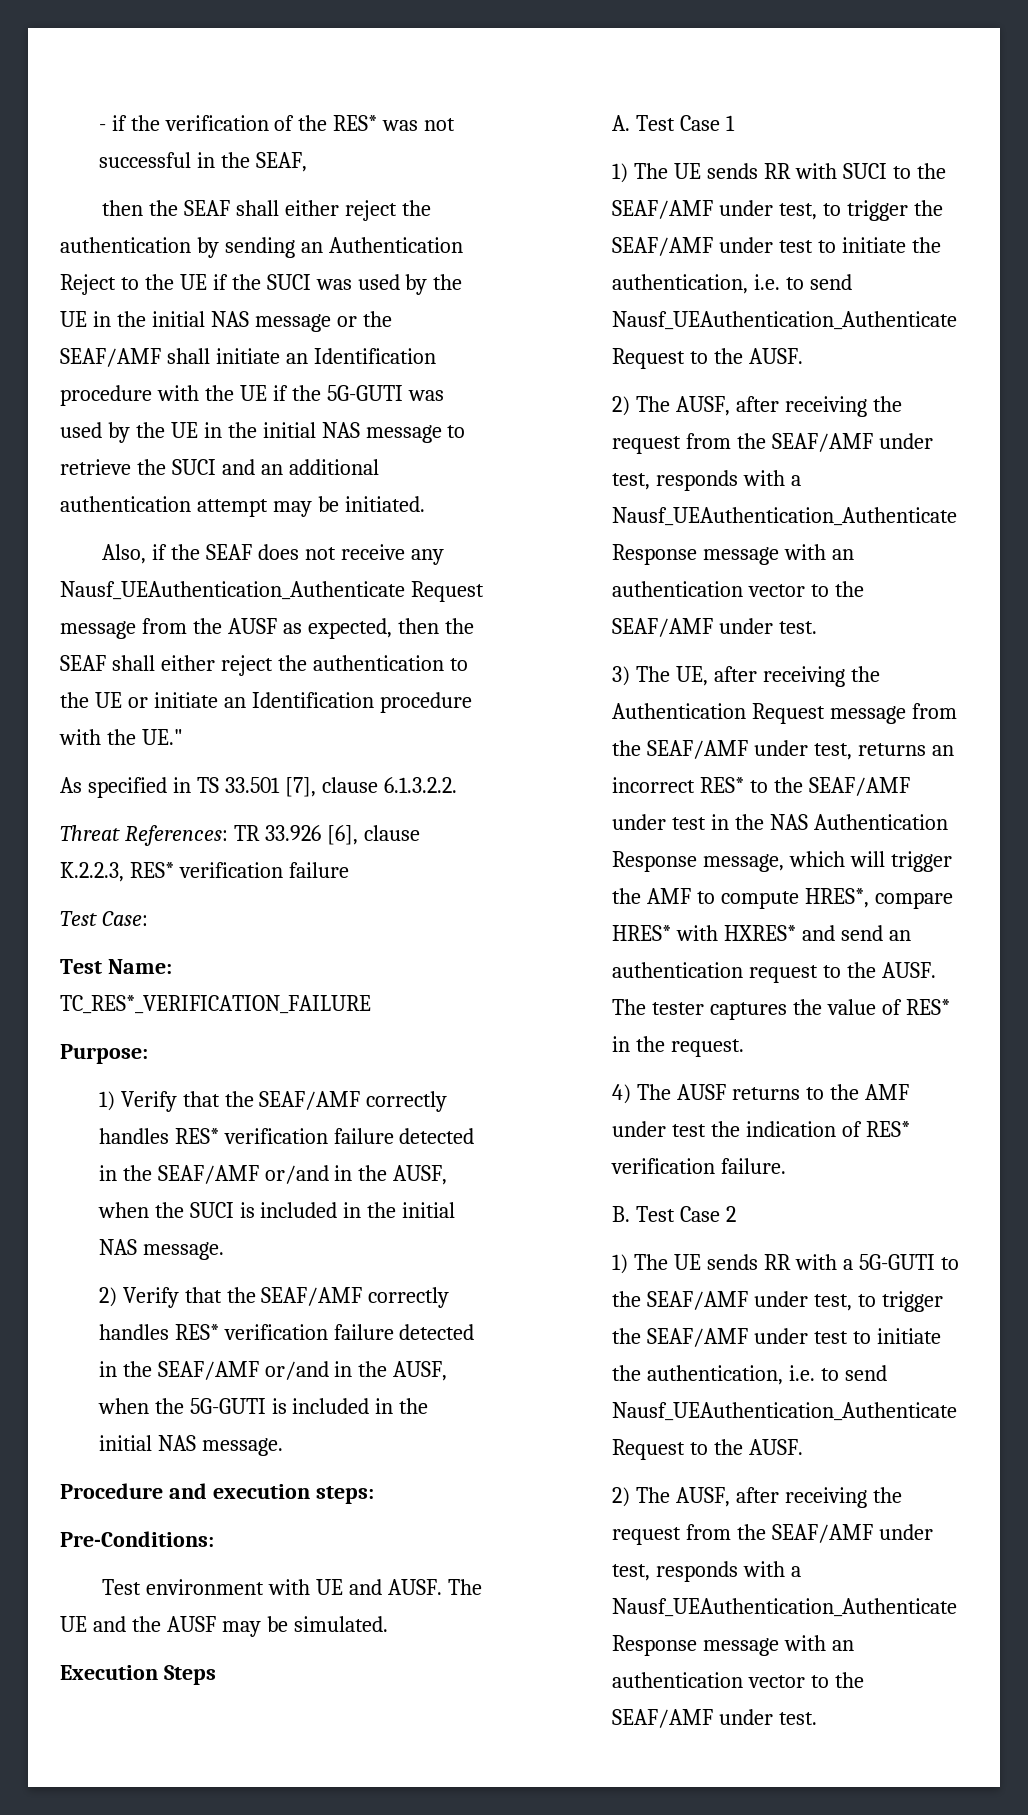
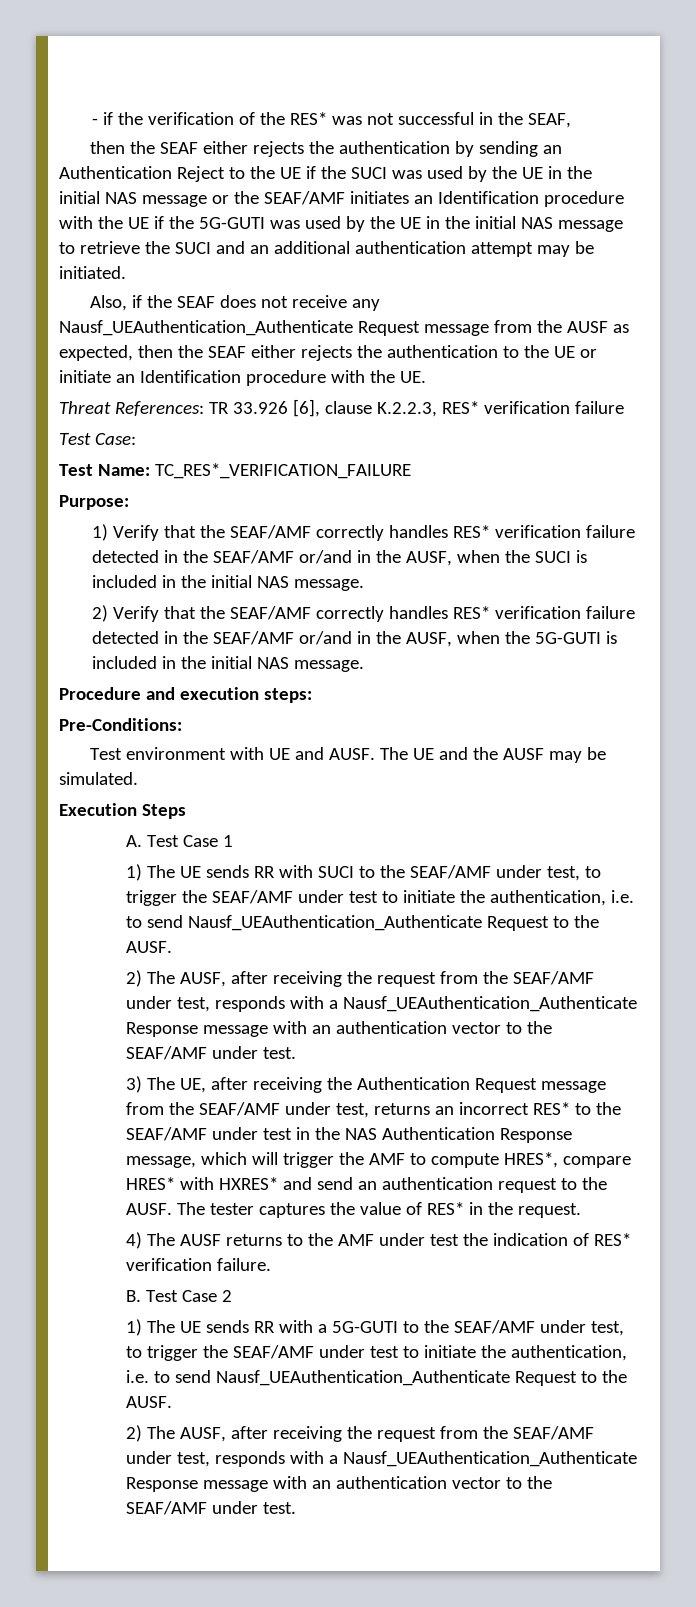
- then the SEAF shall either reject the authentication by sending an Authentication Reject to the UE if the SUCI was used by the UE in the initial NAS message or the SEAF/AMF shall initiate an Identification procedure with the UE if the 5G-GUTI was used by the UE in the initial NAS message to retrieve the SUCI and an additional authentication attempt may be initiated.
+ then the SEAF either rejects the authentication by sending an Authentication Reject to the UE if the SUCI was used by the UE in the initial NAS message or the SEAF/AMF initiates an Identification procedure with the UE if the 5G-GUTI was used by the UE in the initial NAS message to retrieve the SUCI and an additional authentication attempt may be initiated.
- Also, if the SEAF does not receive any Nausf_UEAuthentication_Authenticate Request message from the AUSF as expected, then the SEAF shall either reject the authentication to the UE or initiate an Identification procedure with the UE."
- As specified in TS 33.501 [7], clause 6.1.3.2.2.
+ Also, if the SEAF does not receive any Nausf_UEAuthentication_Authenticate Request message from the AUSF as expected, then the SEAF either rejects the authentication to the UE or initiate an Identification procedure with the UE.

